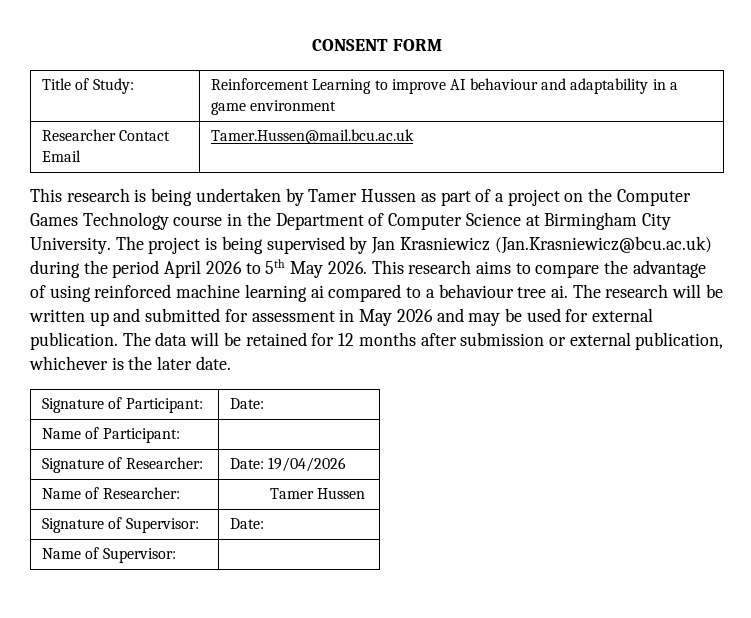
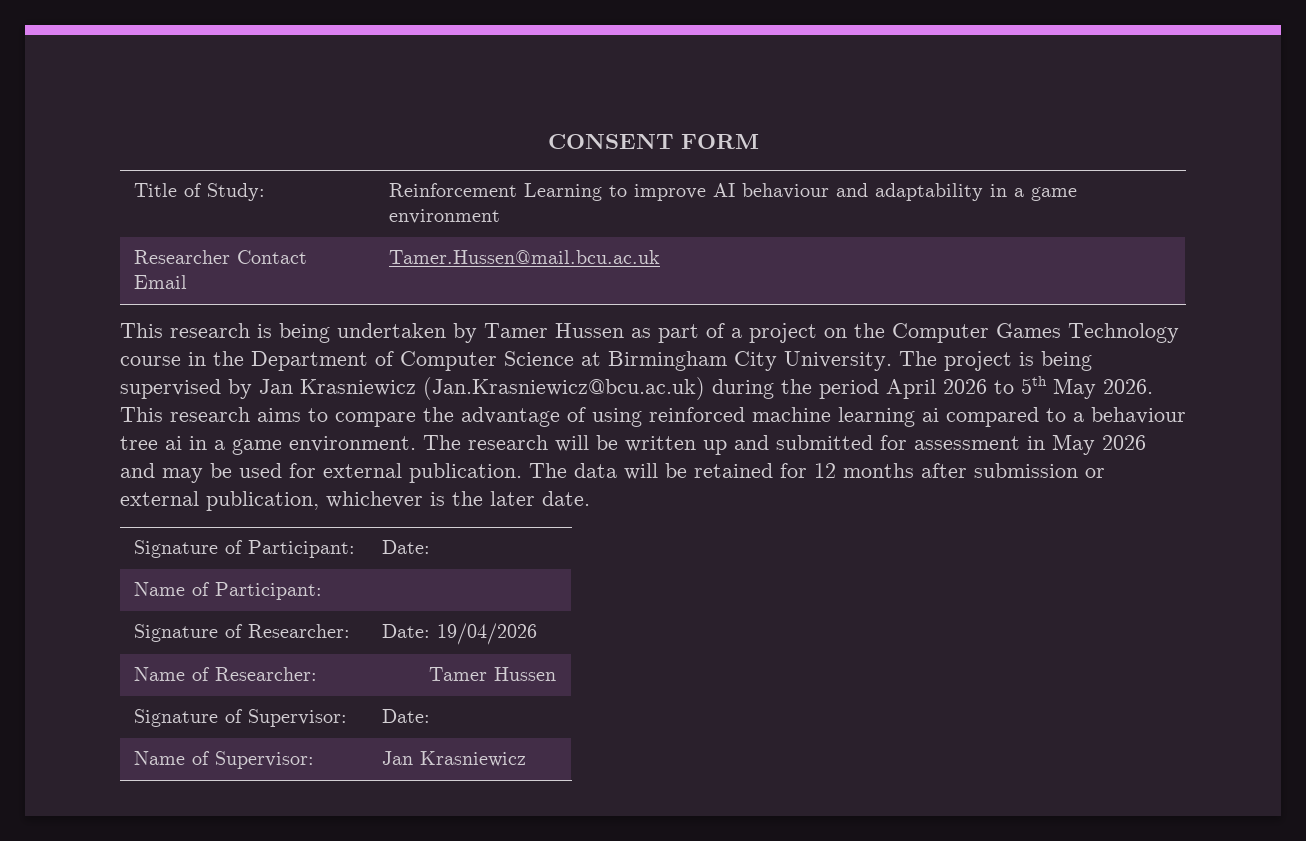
- This research aims to compare the advantage of using reinforced machine learning ai compared to a behaviour tree ai.
+ This research aims to compare the advantage of using reinforced machine learning ai compared to a behaviour tree ai in a game environment.
- Name of Supervisor: |
+ Name of Supervisor: | Jan Krasniewicz

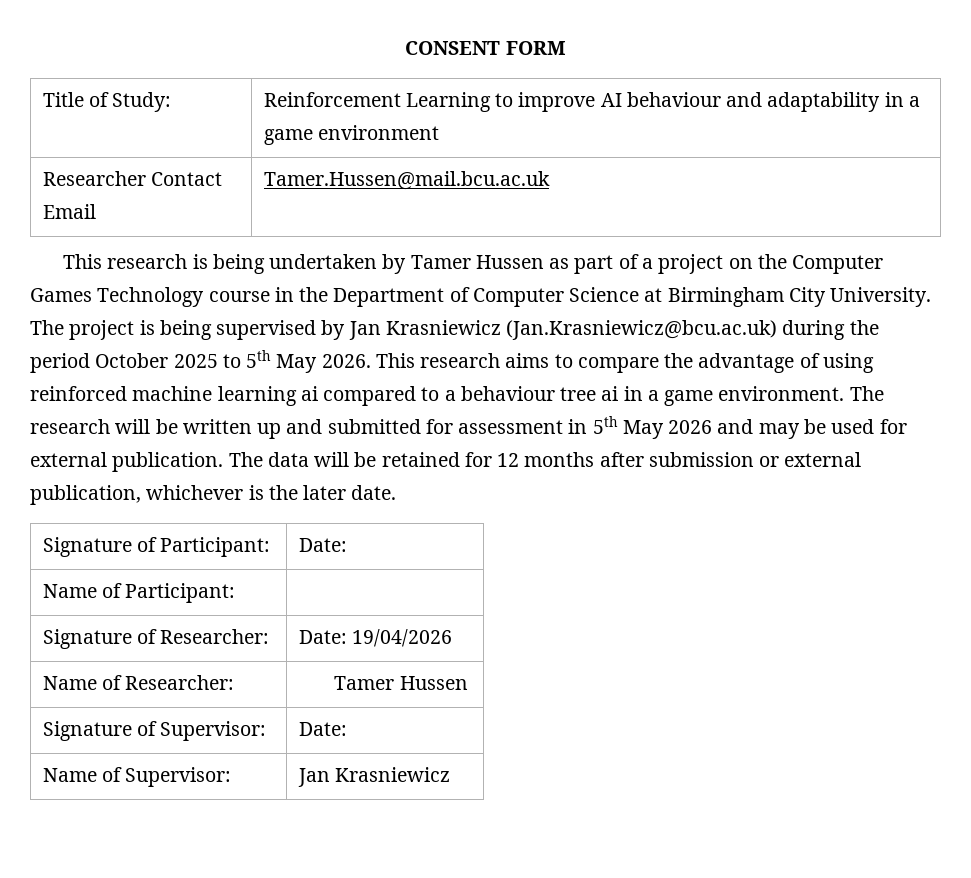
- The project is being supervised by Jan Krasniewicz (Jan.Krasniewicz@bcu.ac.uk) during the period April 2026 to 5th May 2026.
+ The project is being supervised by Jan Krasniewicz (Jan.Krasniewicz@bcu.ac.uk) during the period October 2025 to 5th May 2026.
- The research will be written up and submitted for assessment in May 2026 and may be used for external publication.
+ The research will be written up and submitted for assessment in 5th May 2026 and may be used for external publication.

